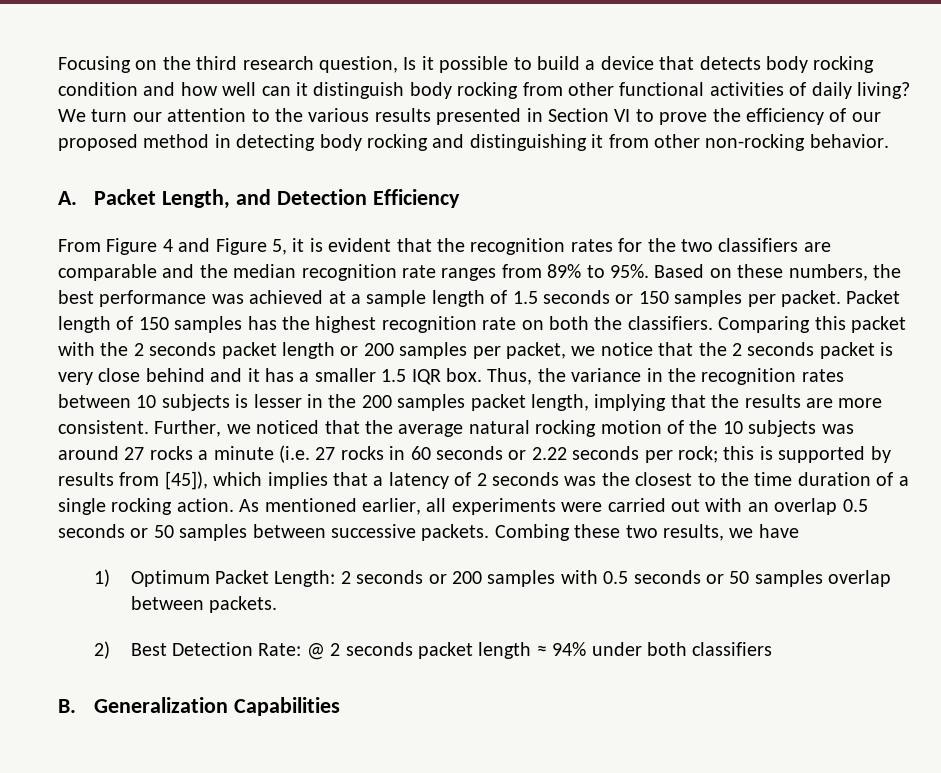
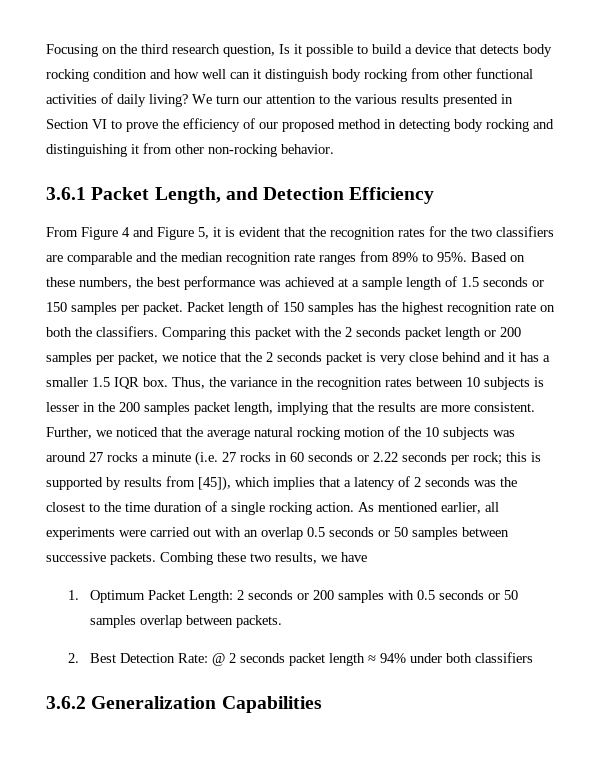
- A. Packet Length, and Detection Efficiency
+ 3.6.1 Packet Length, and Detection Efficiency
- 1) Optimum Packet Length: 2 seconds or 200 samples with 0.5 seconds or 50 samples overlap between packets.
+ 1. Optimum Packet Length: 2 seconds or 200 samples with 0.5 seconds or 50 samples overlap between packets.
- 2) Best Detection Rate: @ 2 seconds packet length ≈ 94% under both classifiers
+ 2. Best Detection Rate: @ 2 seconds packet length ≈ 94% under both classifiers
- B. Generalization Capabilities
+ 3.6.2 Generalization Capabilities

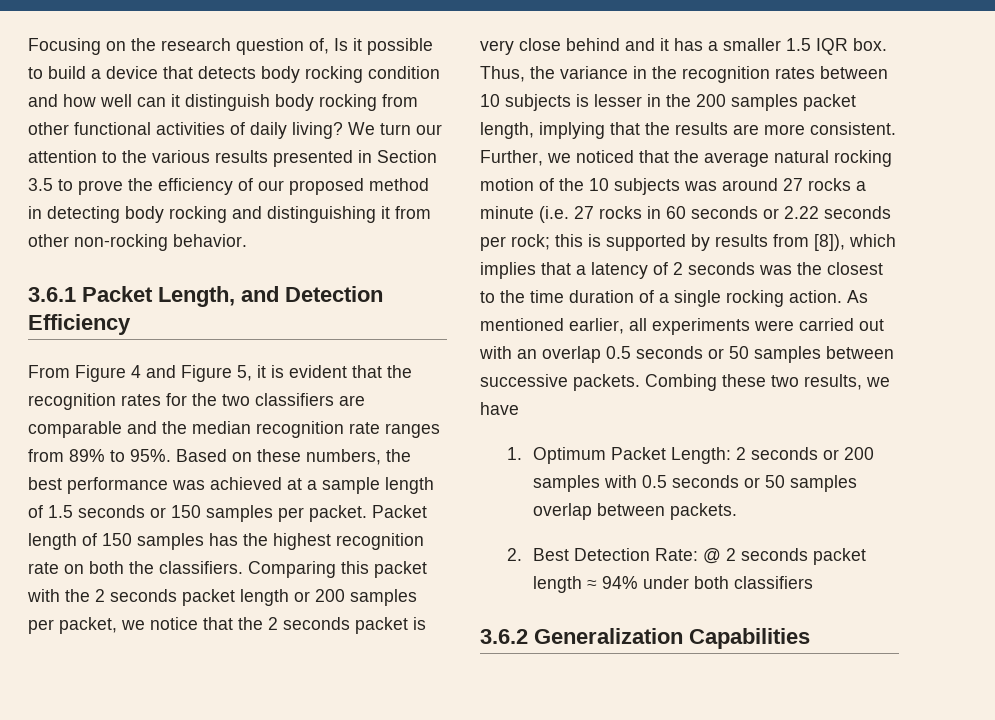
- Focusing on the third research question, Is it possible to build a device that detects body rocking condition and how well can it distinguish body rocking from other functional activities of daily living?
+ Focusing on the research question of, Is it possible to build a device that detects body rocking condition and how well can it distinguish body rocking from other functional activities of daily living?
- We turn our attention to the various results presented in Section VI to prove the efficiency of our proposed method in detecting body rocking and distinguishing it from other non-rocking behavior.
+ We turn our attention to the various results presented in Section 3.5 to prove the efficiency of our proposed method in detecting body rocking and distinguishing it from other non-rocking behavior.
- Further, we noticed that the average natural rocking motion of the 10 subjects was around 27 rocks a minute (i.e. 27 rocks in 60 seconds or 2.22 seconds per rock; this is supported by results from [45]), which implies that a latency of 2 seconds was the closest to the time duration of a single rocking action.
+ Further, we noticed that the average natural rocking motion of the 10 subjects was around 27 rocks a minute (i.e. 27 rocks in 60 seconds or 2.22 seconds per rock; this is supported by results from [8]), which implies that a latency of 2 seconds was the closest to the time duration of a single rocking action.

